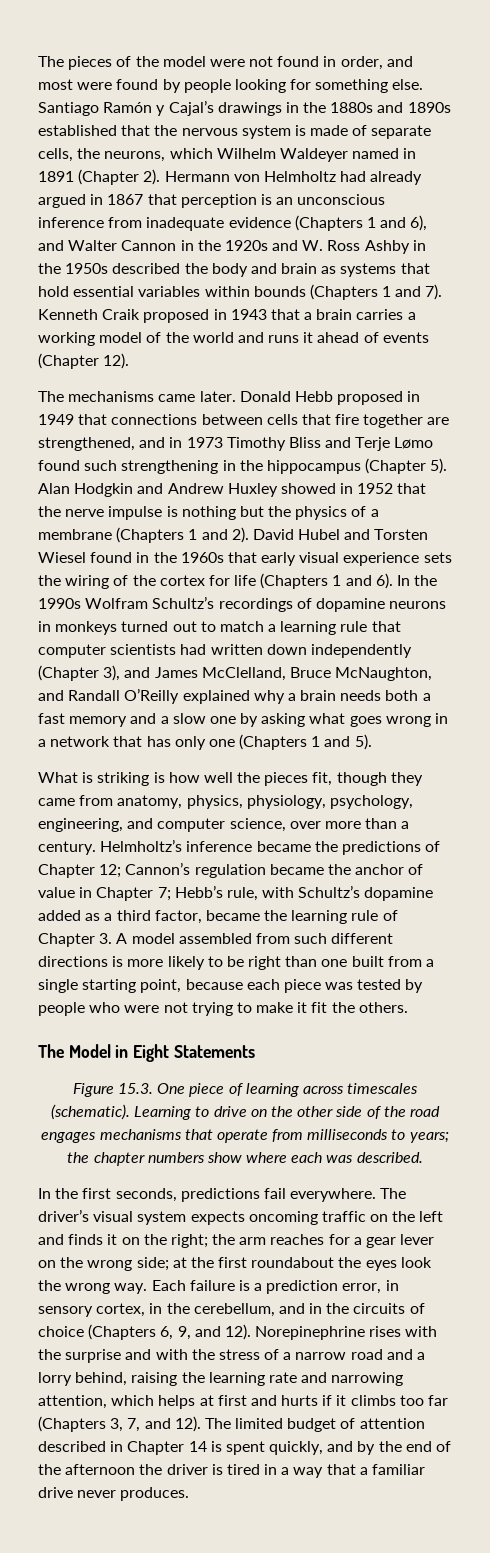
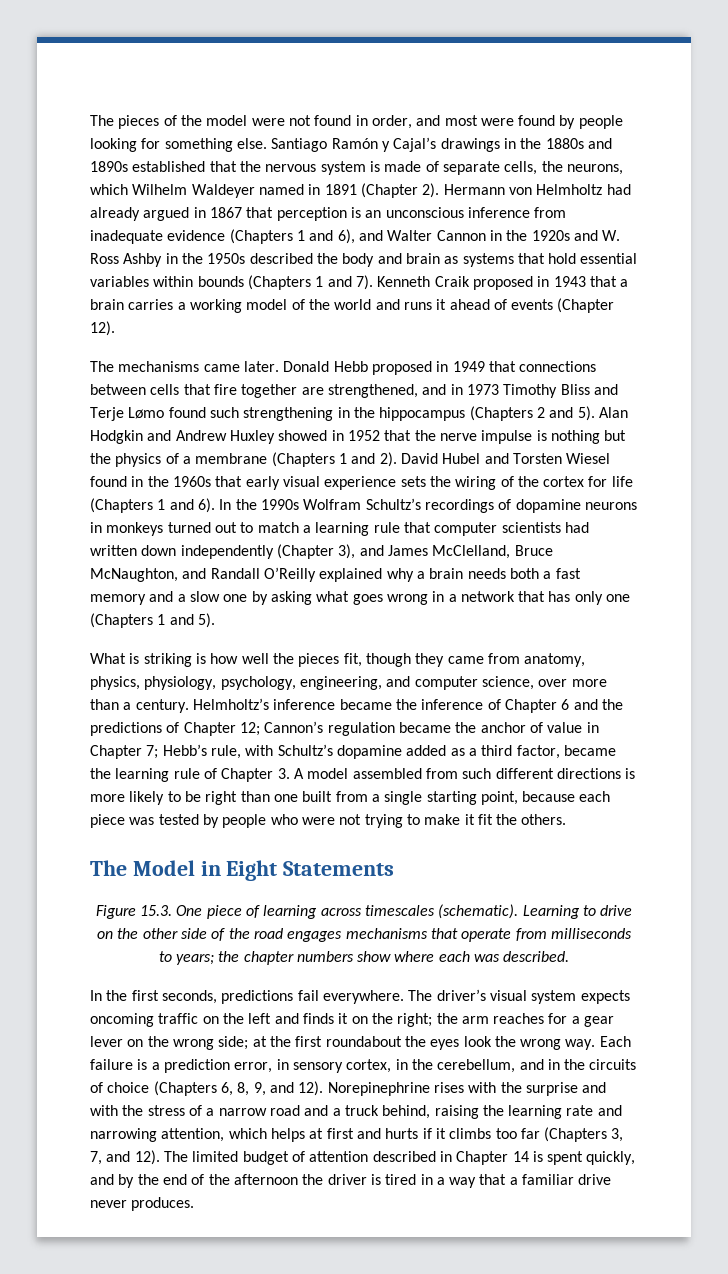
- Donald Hebb proposed in 1949 that connections between cells that fire together are strengthened, and in 1973 Timothy Bliss and Terje Lømo found such strengthening in the hippocampus (Chapter 5).
+ Donald Hebb proposed in 1949 that connections between cells that fire together are strengthened, and in 1973 Timothy Bliss and Terje Lømo found such strengthening in the hippocampus (Chapters 2 and 5).
- Helmholtz’s inference became the predictions of Chapter 12;
+ Helmholtz’s inference became the inference of Chapter 6 and the predictions of Chapter 12;
- Each failure is a prediction error, in sensory cortex, in the cerebellum, and in the circuits of choice (Chapters 6, 9, and 12).
+ Each failure is a prediction error, in sensory cortex, in the cerebellum, and in the circuits of choice (Chapters 6, 8, 9, and 12).
- Norepinephrine rises with the surprise and with the stress of a narrow road and a lorry behind, raising the learning rate and narrowing attention, which helps at first and hurts if it climbs too far (Chapters 3, 7, and 12).
+ Norepinephrine rises with the surprise and with the stress of a narrow road and a truck behind, raising the learning rate and narrowing attention, which helps at first and hurts if it climbs too far (Chapters 3, 7, and 12).

